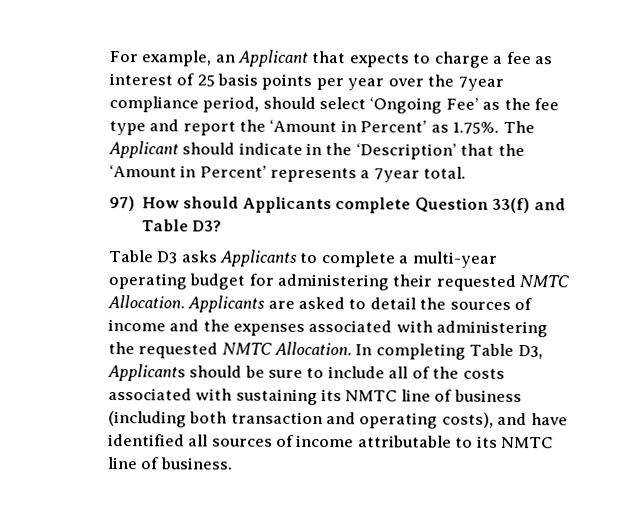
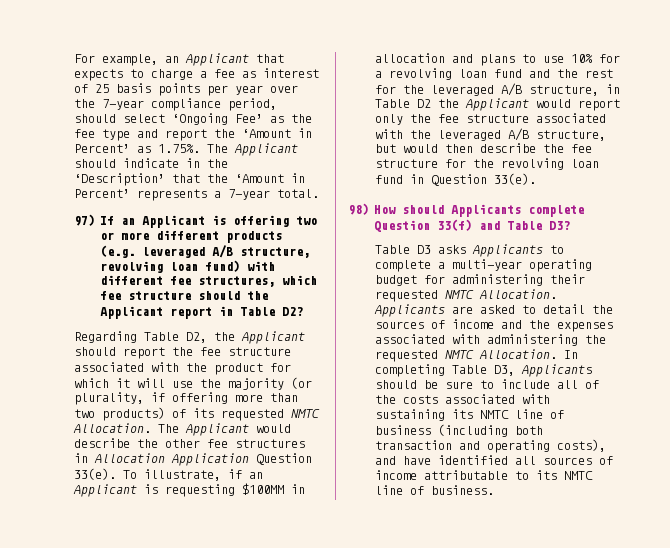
- For example, an Applicant that expects to charge a fee as interest of 25 basis points per year over the 7year compliance period, should select ‘Ongoing Fee’ as the fee type and report the ‘Amount in Percent’ as 1.75%. The Applicant should indicate in the ‘Description’ that the ‘Amount in Percent’ represents a 7year total.
+ For example, an Applicant that expects to charge a fee as interest of 25 basis points per year over the 7-year compliance period, should select ‘Ongoing Fee’ as the fee type and report the ‘Amount in Percent’ as 1.75%. The Applicant should indicate in the ‘Description’ that the ‘Amount in Percent’ represents a 7-year total.
- 97) How should Applicants complete Question 33(f) and Table D3?
+ 97) If an Applicant is offering two or more different products (e.g. leveraged A/B structure, revolving loan fund) with different fee structures, which fee structure should the Applicant report in Table D2?
+ Regarding Table D2, the Applicant should report the fee structure associated with the product for which it will use the majority (or plurality, if offering more than two products) of its requested NMTC Allocation. The Applicant would describe the other fee structures in Allocation Application Question 33(e). To illustrate, if an Applicant is requesting $100MM in allocation and plans to use 10% for a revolving loan fund and the rest for the leveraged A/B structure, in Table D2 the Applicant would report only the fee structure associated with the leveraged A/B structure, but would then describe the fee structure for the revolving loan fund in Question 33(e).
+ 98) How should Applicants complete Question 33(f) and Table D3?

